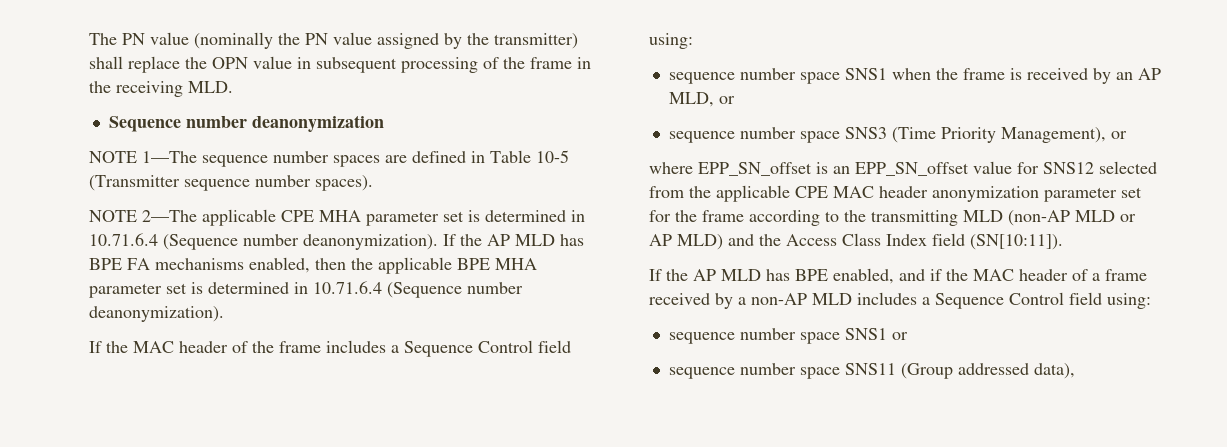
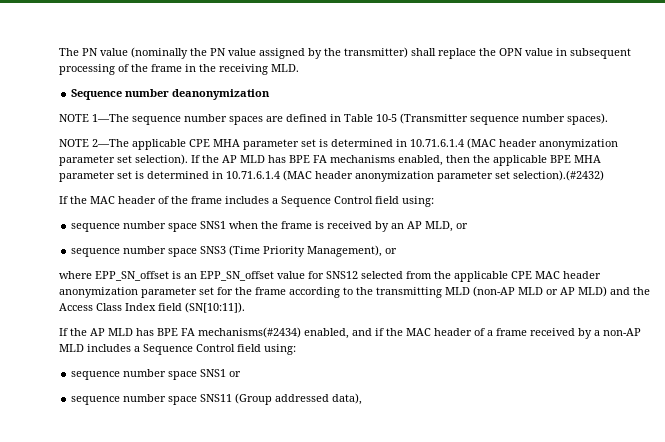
- NOTE 2—The applicable CPE MHA parameter set is determined in 10.71.6.4 (Sequence number deanonymization).
+ NOTE 2—The applicable CPE MHA parameter set is determined in 10.71.6.1.4 (MAC header anonymization parameter set selection).
- If the AP MLD has BPE FA mechanisms enabled, then the applicable BPE MHA parameter set is determined in 10.71.6.4 (Sequence number deanonymization).
+ If the AP MLD has BPE FA mechanisms enabled, then the applicable BPE MHA parameter set is determined in 10.71.6.1.4 (MAC header anonymization parameter set selection).(#2432)
- If the AP MLD has BPE enabled, and if the MAC header of a frame received by a non-AP MLD includes a Sequence Control field using:
+ If the AP MLD has BPE FA mechanisms(#2434) enabled, and if the MAC header of a frame received by a non-AP MLD includes a Sequence Control field using:

